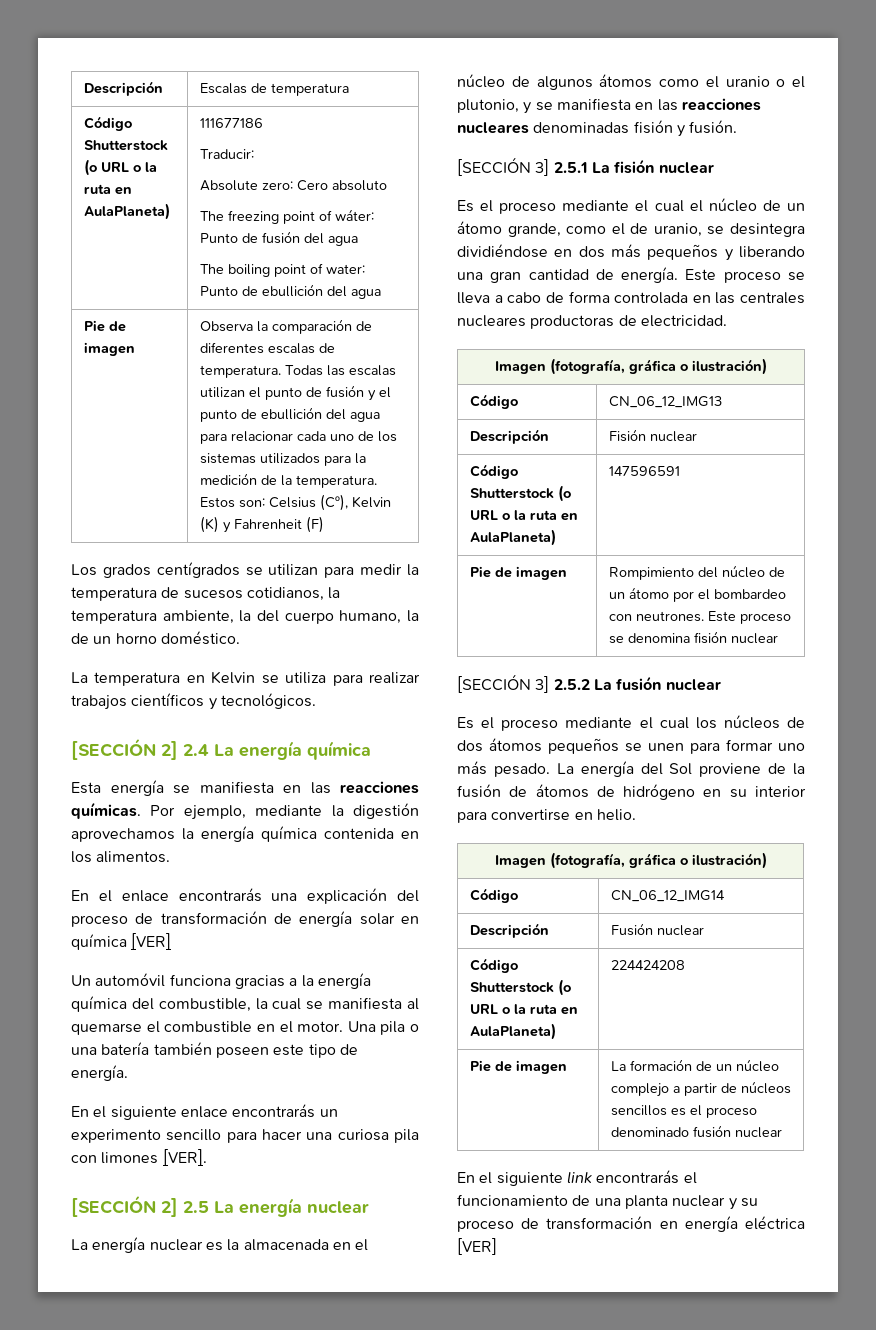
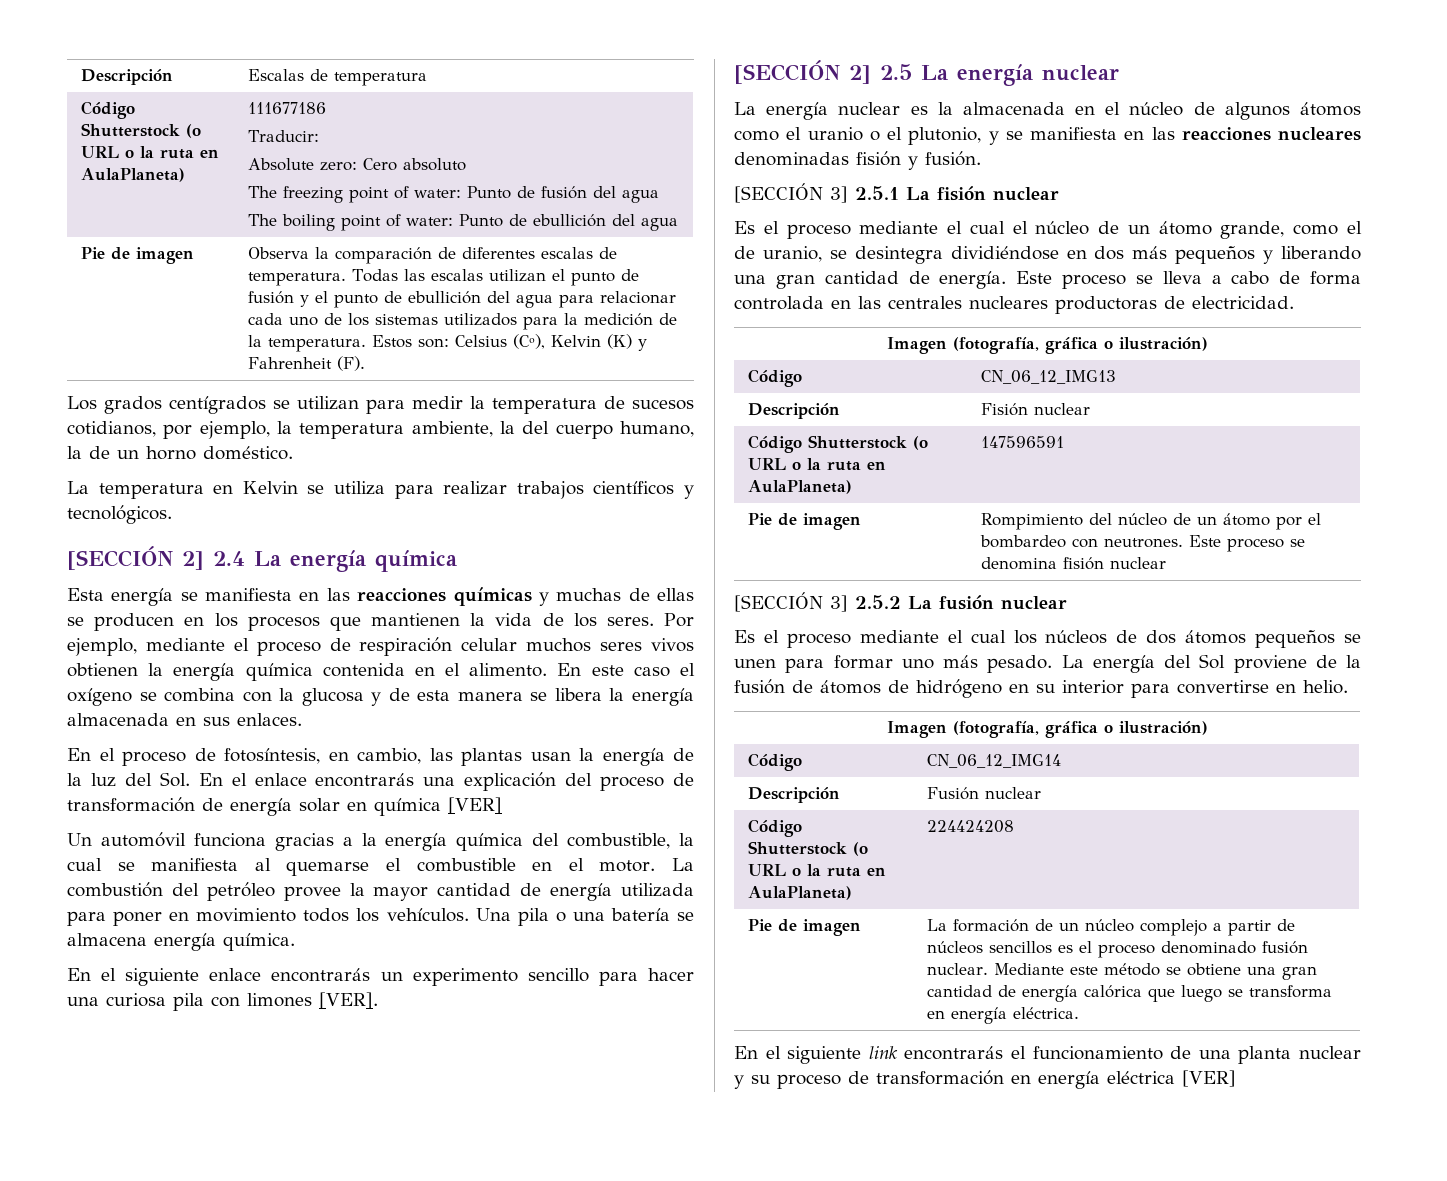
  Código Shutterstock (o URL o la ruta en AulaPlaneta) | 111677186
  Traducir:
  Absolute zero: Cero absoluto
- The freezing point of wáter: Punto de fusión del agua
+ The freezing point of water: Punto de fusión del agua
- Estos son: Celsius (Cº), Kelvin (K) y Fahrenheit (F)
+ Estos son: Celsius (Cº), Kelvin (K) y Fahrenheit (F).
- Los grados centígrados se utilizan para medir la temperatura de sucesos cotidianos, la temperatura ambiente, la del cuerpo humano, la de un horno doméstico.
+ Los grados centígrados se utilizan para medir la temperatura de sucesos cotidianos, por ejemplo, la temperatura ambiente, la del cuerpo humano, la de un horno doméstico.
- Esta energía se manifiesta en las reacciones químicas. Por ejemplo, mediante la digestión aprovechamos la energía química contenida en los alimentos.
- En el enlace encontrarás una explicación del proceso de transformación de energía solar en química [VER]
+ Esta energía se manifiesta en las reacciones químicas y muchas de ellas se producen en los procesos que mantienen la vida de los seres. Por ejemplo, mediante el proceso de respiración celular muchos seres vivos obtienen la energía química contenida en el alimento. En este caso el oxígeno se combina con la glucosa y de esta manera se libera la energía almacenada en sus enlaces.
+ En el proceso de fotosíntesis, en cambio, las plantas usan la energía de la luz del Sol. En el enlace encontrarás una explicación del proceso de transformación de energía solar en química [VER]
+ La combustión del petróleo provee la mayor cantidad de energía utilizada para poner en movimiento todos los vehículos.
- Una pila o una batería también poseen este tipo de energía.
+ Una pila o una batería se almacena energía química.
- Pie de imagen | La formación de un núcleo complejo a partir de núcleos sencillos es el proceso denominado fusión nuclear
+ Pie de imagen | La formación de un núcleo complejo a partir de núcleos sencillos es el proceso denominado fusión nuclear. Mediante este método se obtiene una gran cantidad de energía calórica que luego se transforma en energía eléctrica.

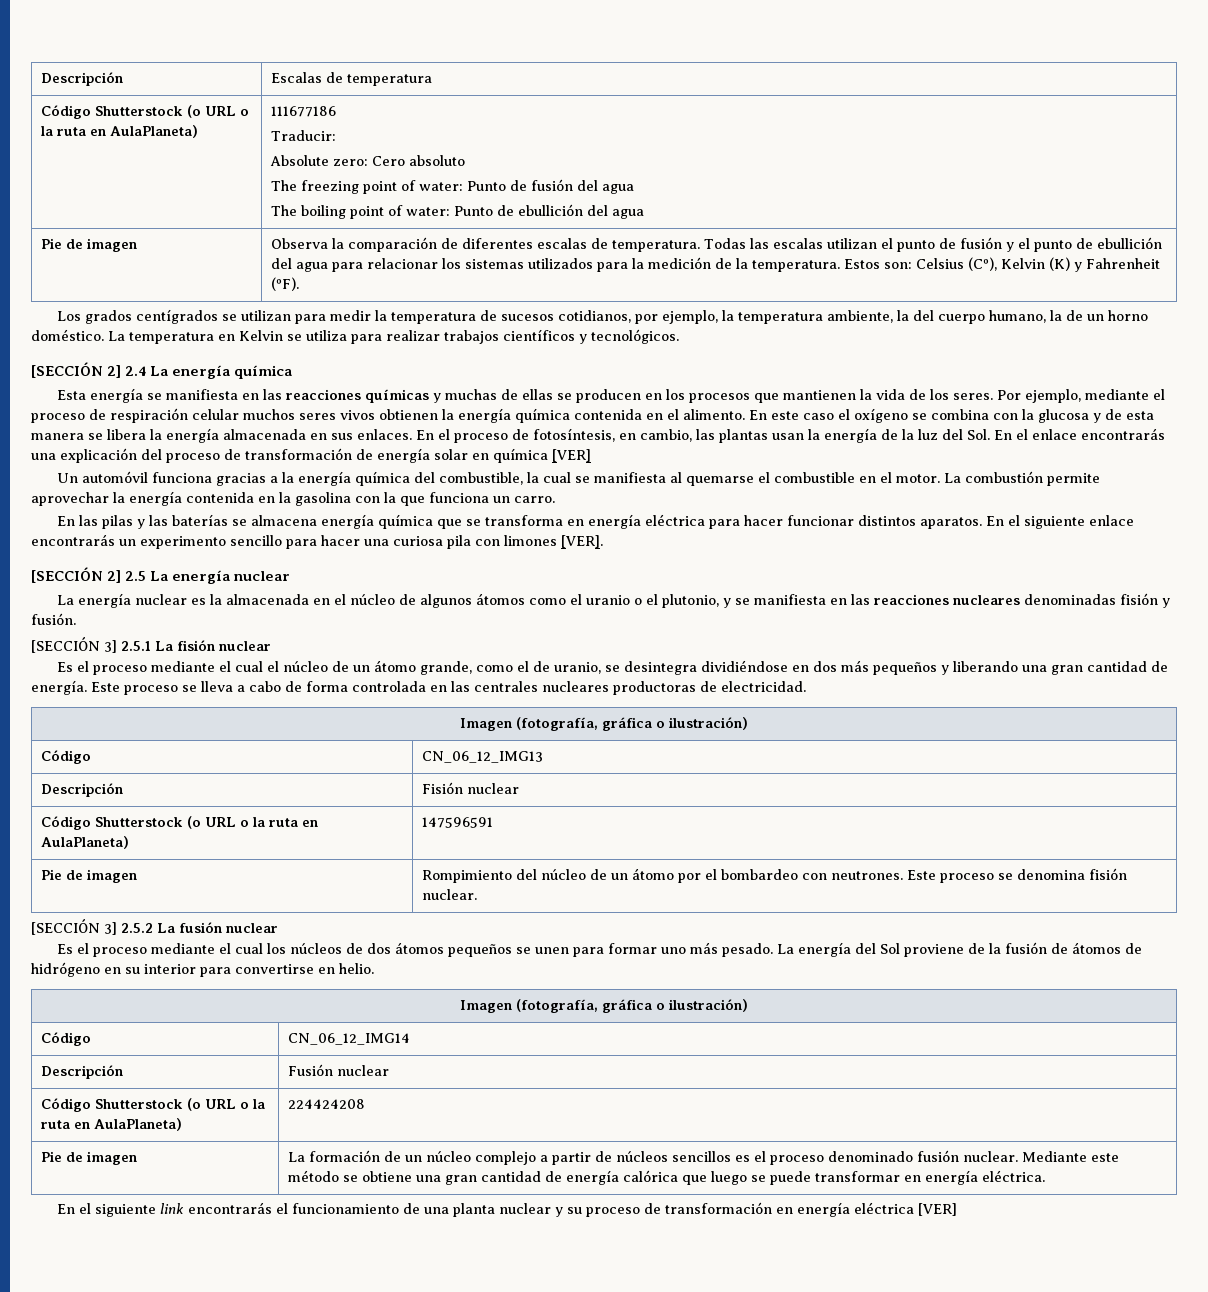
- Todas las escalas utilizan el punto de fusión y el punto de ebullición del agua para relacionar cada uno de los sistemas utilizados para la medición de la temperatura.
+ Todas las escalas utilizan el punto de fusión y el punto de ebullición del agua para relacionar los sistemas utilizados para la medición de la temperatura.
- Estos son: Celsius (Cº), Kelvin (K) y Fahrenheit (F).
+ Estos son: Celsius (Cº), Kelvin (K) y Fahrenheit (ºF).
- Los grados centígrados se utilizan para medir la temperatura de sucesos cotidianos, por ejemplo, la temperatura ambiente, la del cuerpo humano, la de un horno doméstico.
- La temperatura en Kelvin se utiliza para realizar trabajos científicos y tecnológicos.
+ Los grados centígrados se utilizan para medir la temperatura de sucesos cotidianos, por ejemplo, la temperatura ambiente, la del cuerpo humano, la de un horno doméstico. La temperatura en Kelvin se utiliza para realizar trabajos científicos y tecnológicos.
- En este caso el oxígeno se combina con la glucosa y de esta manera se libera la energía almacenada en sus enlaces.
- En el proceso de fotosíntesis, en cambio, las plantas usan la energía de la luz del Sol. En el enlace encontrarás una explicación del proceso de transformación de energía solar en química [VER]
+ En este caso el oxígeno se combina con la glucosa y de esta manera se libera la energía almacenada en sus enlaces. En el proceso de fotosíntesis, en cambio, las plantas usan la energía de la luz del Sol. En el enlace encontrarás una explicación del proceso de transformación de energía solar en química [VER]
- La combustión del petróleo provee la mayor cantidad de energía utilizada para poner en movimiento todos los vehículos. Una pila o una batería se almacena energía química.
- En el siguiente enlace encontrarás un experimento sencillo para hacer una curiosa pila con limones [VER].
+ La combustión permite aprovechar la energía contenida en la gasolina con la que funciona un carro.
+ En las pilas y las baterías se almacena energía química que se transforma en energía eléctrica para hacer funcionar distintos aparatos. En el siguiente enlace encontrarás un experimento sencillo para hacer una curiosa pila con limones [VER].
- Pie de imagen | Rompimiento del núcleo de un átomo por el bombardeo con neutrones. Este proceso se denomina fisión nuclear
+ Pie de imagen | Rompimiento del núcleo de un átomo por el bombardeo con neutrones. Este proceso se denomina fisión nuclear.
- Pie de imagen | La formación de un núcleo complejo a partir de núcleos sencillos es el proceso denominado fusión nuclear. Mediante este método se obtiene una gran cantidad de energía calórica que luego se transforma en energía eléctrica.
+ Pie de imagen | La formación de un núcleo complejo a partir de núcleos sencillos es el proceso denominado fusión nuclear. Mediante este método se obtiene una gran cantidad de energía calórica que luego se puede transformar en energía eléctrica.

